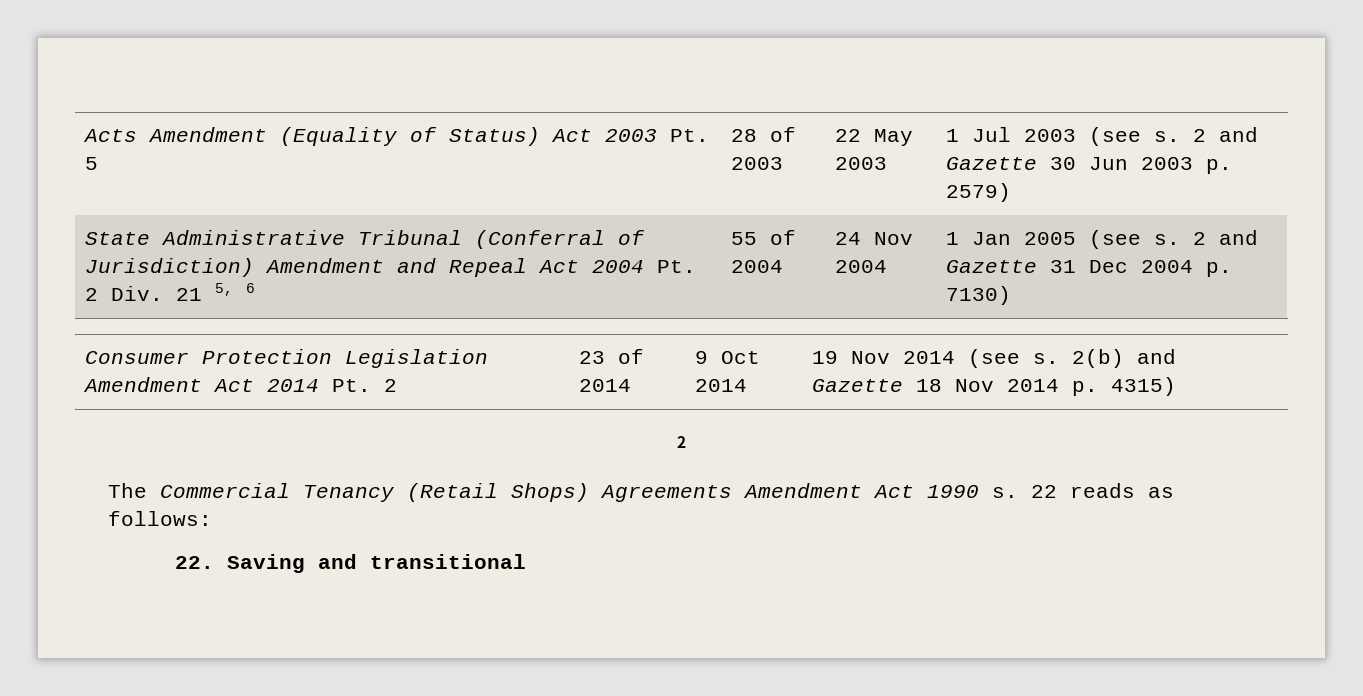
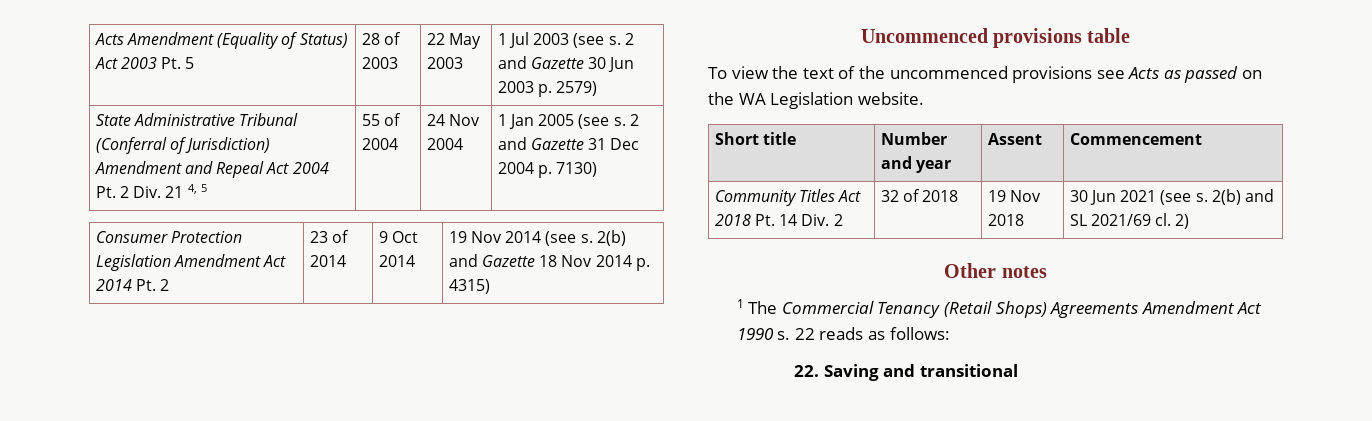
- State Administrative Tribunal (Conferral of Jurisdiction) Amendment and Repeal Act 2004 Pt. 2 Div. 21 5, 6 | 55 of 2004 | 24 Nov 2004 | 1 Jan 2005 (see s. 2 and Gazette 31 Dec 2004 p. 7130)
+ State Administrative Tribunal (Conferral of Jurisdiction) Amendment and Repeal Act 2004 Pt. 2 Div. 21 4, 5 | 55 of 2004 | 24 Nov 2004 | 1 Jan 2005 (see s. 2 and Gazette 31 Dec 2004 p. 7130)
  Consumer Protection Legislation Amendment Act 2014 Pt. 2 | 23 of 2014 | 9 Oct 2014 | 19 Nov 2014 (see s. 2(b) and Gazette 18 Nov 2014 p. 4315)
- 2
- The Commercial Tenancy (Retail Shops) Agreements Amendment Act 1990 s.
+ Uncommenced provisions table
+ To view the text of the uncommenced provisions see Acts as passed on the WA Legislation website.
+ Short title | Number and year | Assent | Commencement
+ Community Titles Act 2018 Pt. 14 Div. 2 | 32 of 2018 | 19 Nov 2018 | 30 Jun 2021 (see s. 2(b) and SL 2021/69 cl. 2)
+ Other notes
+ 1 The Commercial Tenancy (Retail Shops) Agreements Amendment Act 1990 s.

